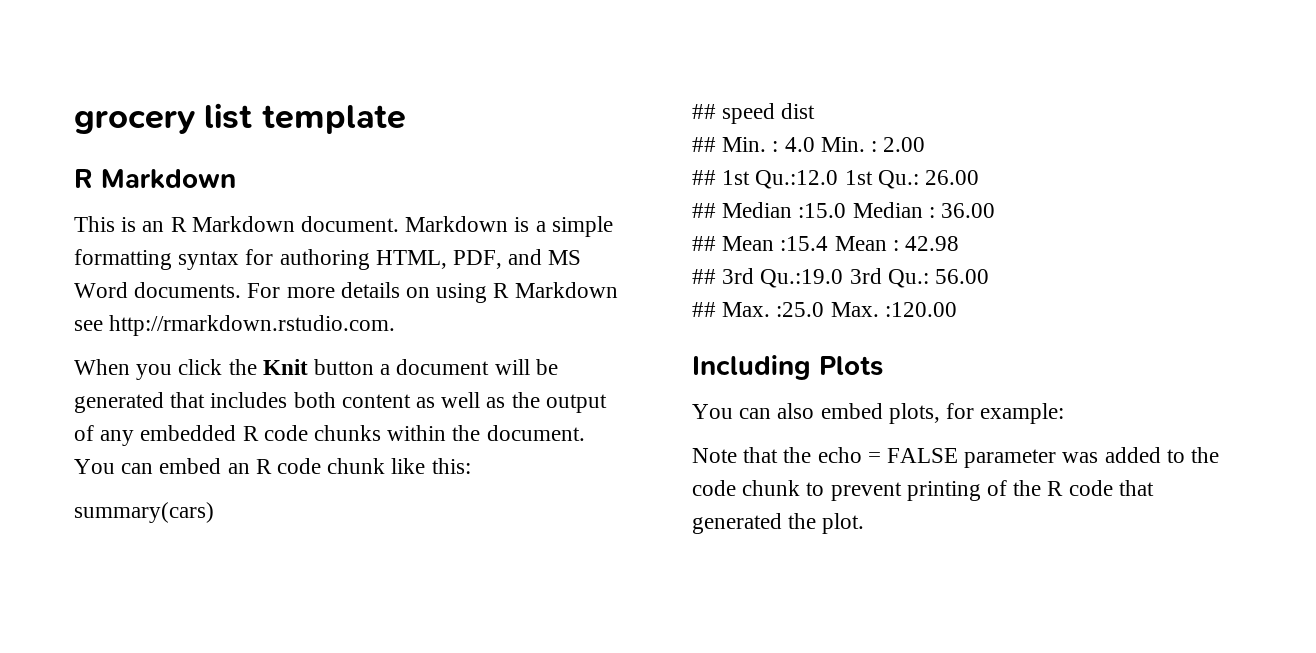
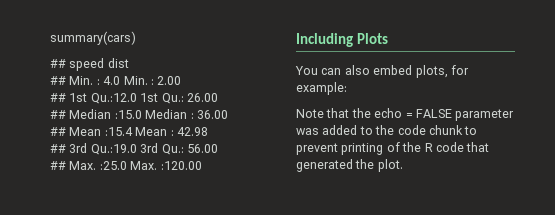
- grocery list template
- R Markdown
- This is an R Markdown document. Markdown is a simple formatting syntax for authoring HTML, PDF, and MS Word documents. For more details on using R Markdown see http://rmarkdown.rstudio.com.
- When you click the Knit button a document will be generated that includes both content as well as the output of any embedded R code chunks within the document. You can embed an R code chunk like this:

